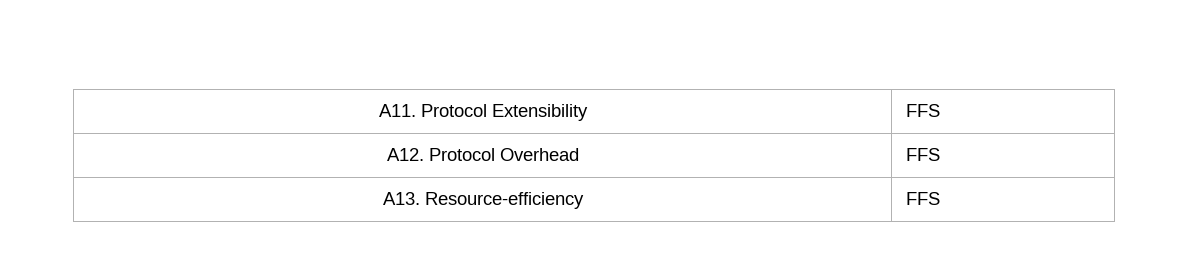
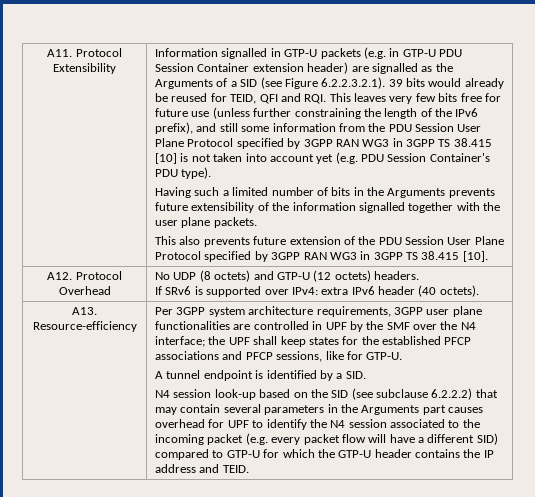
- A11. Protocol Extensibility | FFS
- A12. Protocol Overhead | FFS
- A13. Resource-efficiency | FFS
+ A11. Protocol Extensibility | Information signalled in GTP-U packets (e.g. in GTP-U PDU Session Container extension header) are signalled as the Arguments of a SID (see Figure 6.2.2.3.2.1). 39 bits would already be reused for TEID, QFI and RQI. This leaves very few bits free for future use (unless further constraining the length of the IPv6 prefix), and still some information from the PDU Session User Plane Protocol specified by 3GPP RAN WG3 in 3GPP TS 38.415 [10] is not taken into account yet (e.g. PDU Session Container's PDU type).
+ Having such a limited number of bits in the Arguments prevents future extensibility of the information signalled together with the user plane packets.
+ This also prevents future extension of the PDU Session User Plane Protocol specified by 3GPP RAN WG3 in 3GPP TS 38.415 [10].
+ A12. Protocol Overhead | No UDP (8 octets) and GTP-U (12 octets) headers.
+ If SRv6 is supported over IPv4: extra IPv6 header (40 octets).
+ A13. Resource-efficiency | Per 3GPP system architecture requirements, 3GPP user plane functionalities are controlled in UPF by the SMF over the N4 interface; the UPF shall keep states for the established PFCP associations and PFCP sessions, like for GTP-U.
+ A tunnel endpoint is identified by a SID.
+ N4 session look-up based on the SID (see subclause 6.2.2.2) that may contain several parameters in the Arguments part causes overhead for UPF to identify the N4 session associated to the incoming packet (e.g. every packet flow will have a different SID) compared to GTP-U for which the GTP-U header contains the IP address and TEID.

